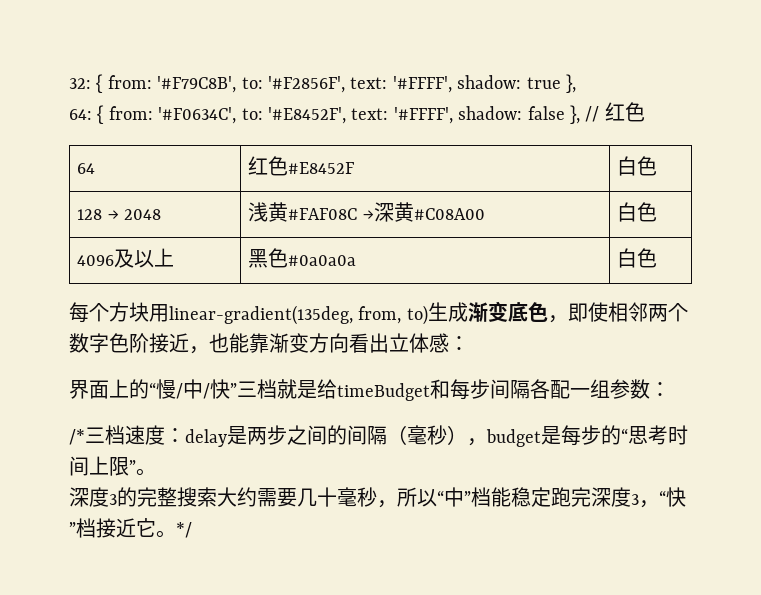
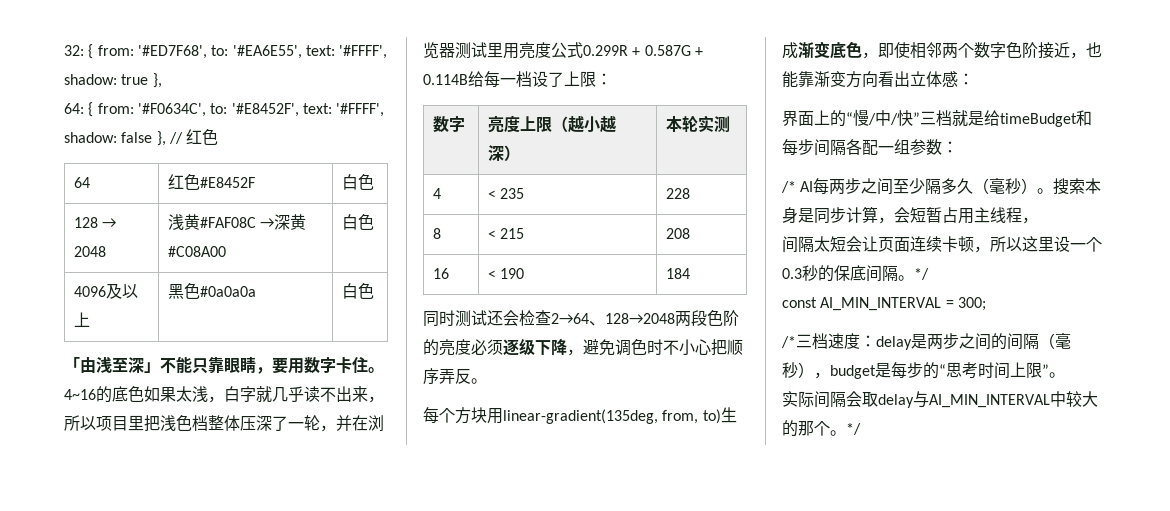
- 32: { from: '#F79C8B', to: '#F2856F', text: '#FFFF', shadow: true },
+ 32: { from: '#ED7F68', to: '#EA6E55', text: '#FFFF', shadow: true },
+ 「由浅至深」不能只靠眼睛，要用数字卡住。4~16的底色如果太浅，白字就几乎读不出来，所以项目里把浅色档整体压深了一轮，并在浏览器测试里用亮度公式0.299R + 0.587G + 0.114B给每一档设了上限：
+ 数字 | 亮度上限（越小越深） | 本轮实测
+ 4 | < 235 | 228
+ 8 | < 215 | 208
+ 16 | < 190 | 184
+ 同时测试还会检查2→64、128→2048两段色阶的亮度必须逐级下降，避免调色时不小心把顺序弄反。
+ /* AI每两步之间至少隔多久（毫秒）。搜索本身是同步计算，会短暂占用主线程，
+ 间隔太短会让页面连续卡顿，所以这里设一个0.3秒的保底间隔。*/
+ const AI_MIN_INTERVAL = 300;
- 深度3的完整搜索大约需要几十毫秒，所以“中”档能稳定跑完深度3，“快”档接近它。
+ 实际间隔会取delay与AI_MIN_INTERVAL中较大的那个。

